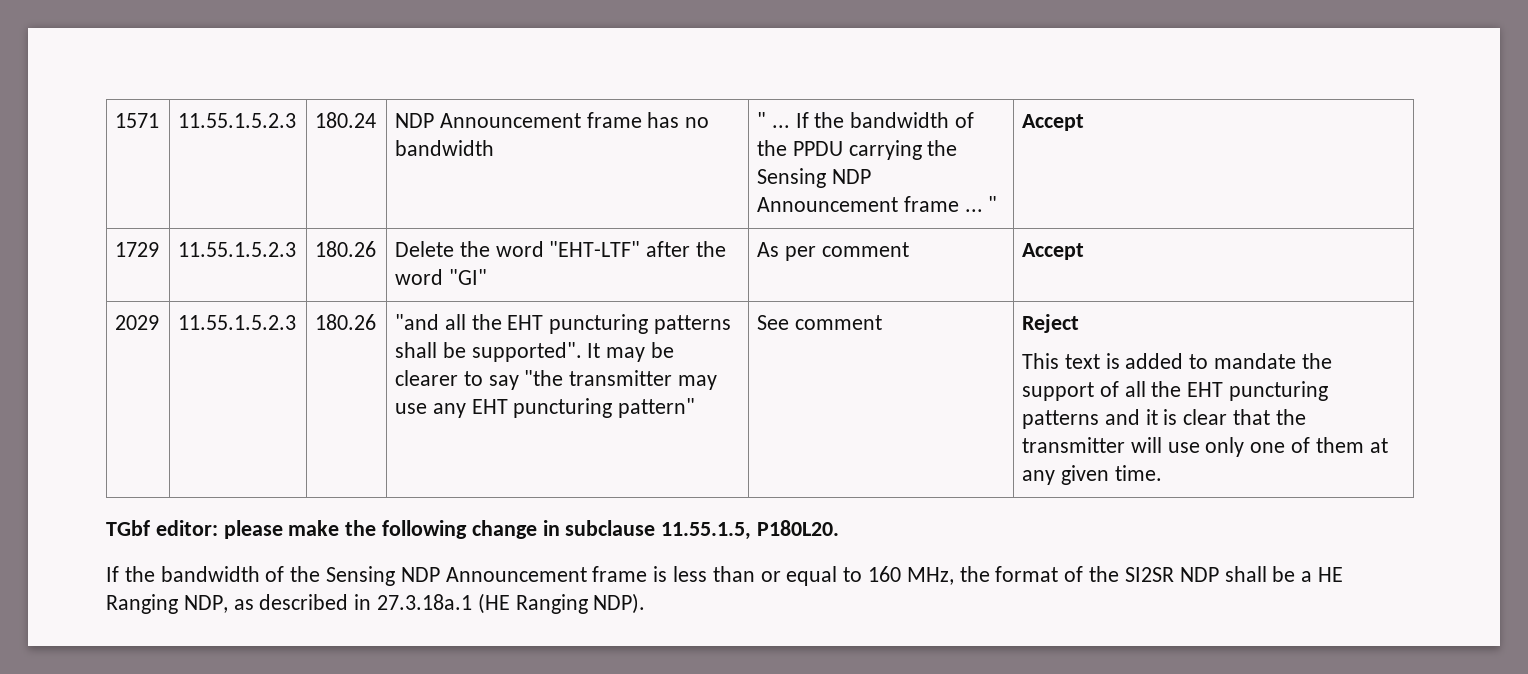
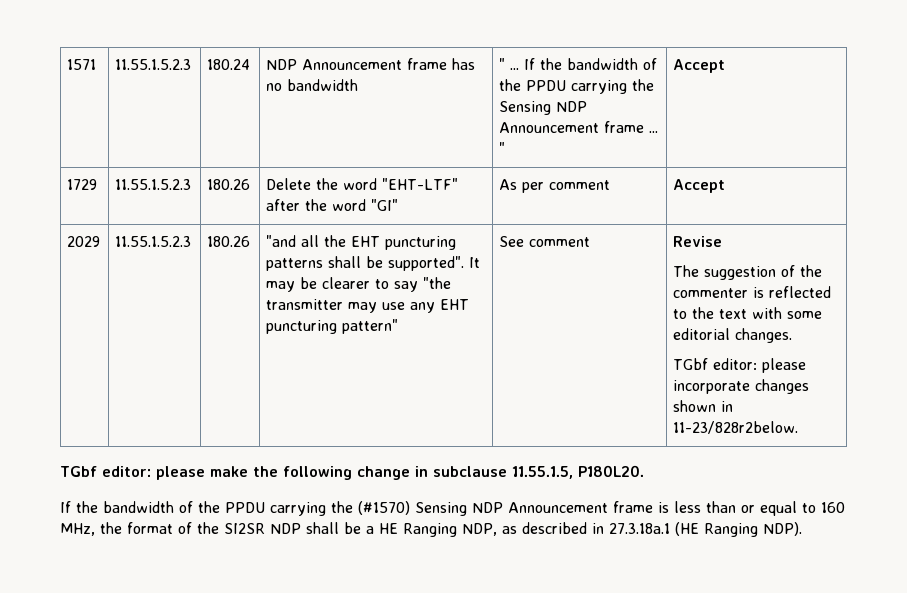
- Reject
- This text is added to mandate the support of all the EHT puncturing patterns and it is clear that the transmitter will use only one of them at any given time.
+ Revise
+ The suggestion of the commenter is reflected to the text with some editorial changes.
+ TGbf editor: please incorporate changes shown in 11-23/828r2below.
- If the bandwidth of the Sensing NDP Announcement frame is less than or equal to 160 MHz, the format of the SI2SR NDP shall be a HE Ranging NDP, as described in 27.3.18a.1 (HE Ranging NDP).
+ If the bandwidth of the PPDU carrying the (#1570) Sensing NDP Announcement frame is less than or equal to 160 MHz, the format of the SI2SR NDP shall be a HE Ranging NDP, as described in 27.3.18a.1 (HE Ranging NDP).

